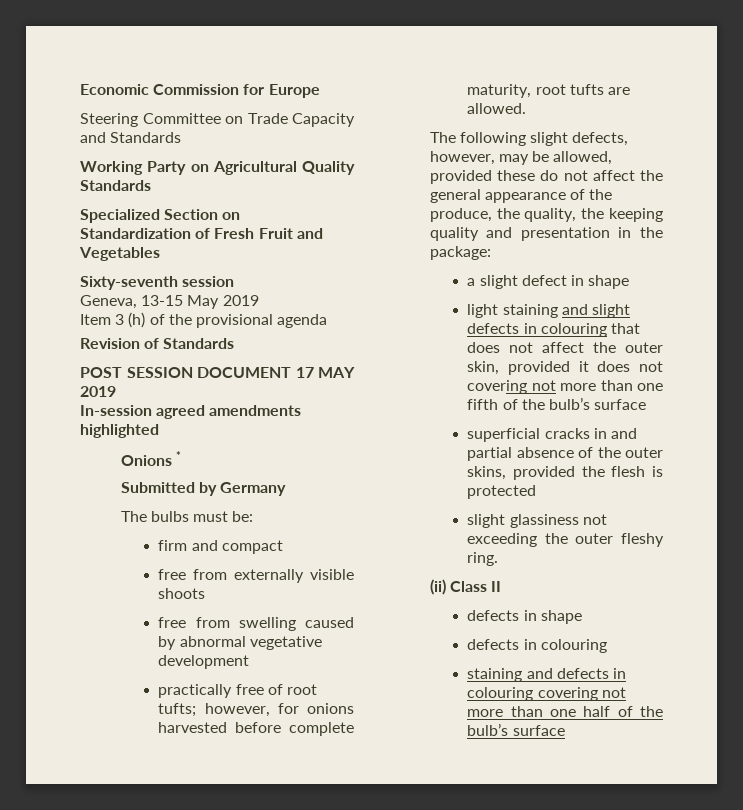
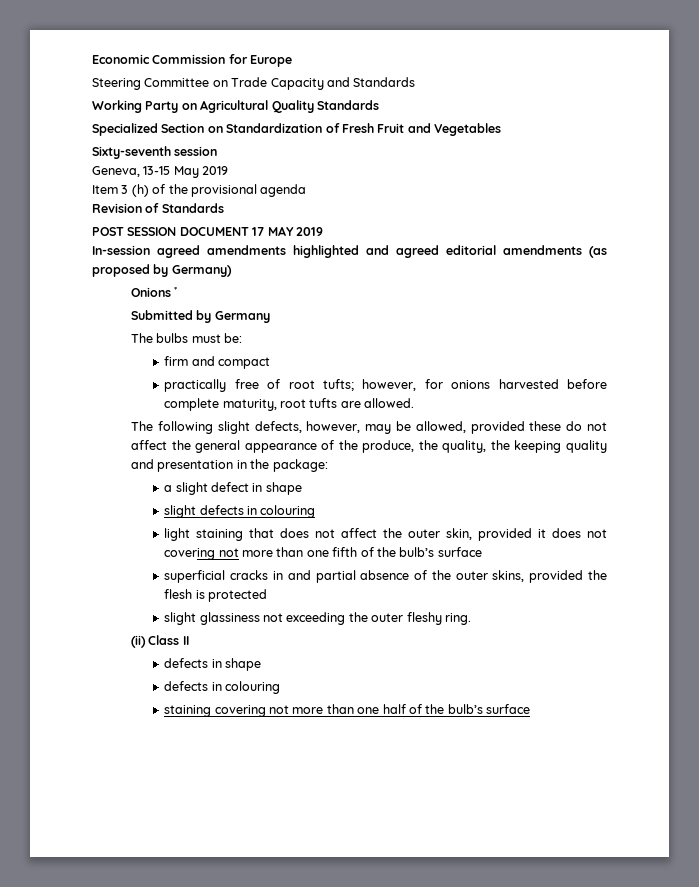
- In-session agreed amendments highlighted
+ In-session agreed amendments highlighted and agreed editorial amendments (as proposed by Germany)
- free from externally visible shoots
- free from swelling caused by abnormal vegetative development
- light staining and slight defects in colouring that does not affect the outer skin, provided it does not covering not more than one fifth of the bulb’s surface
+ slight defects in colouring
+ light staining that does not affect the outer skin, provided it does not covering not more than one fifth of the bulb’s surface
- staining and defects in colouring covering not more than one half of the bulb’s surface
+ staining covering not more than one half of the bulb’s surface

